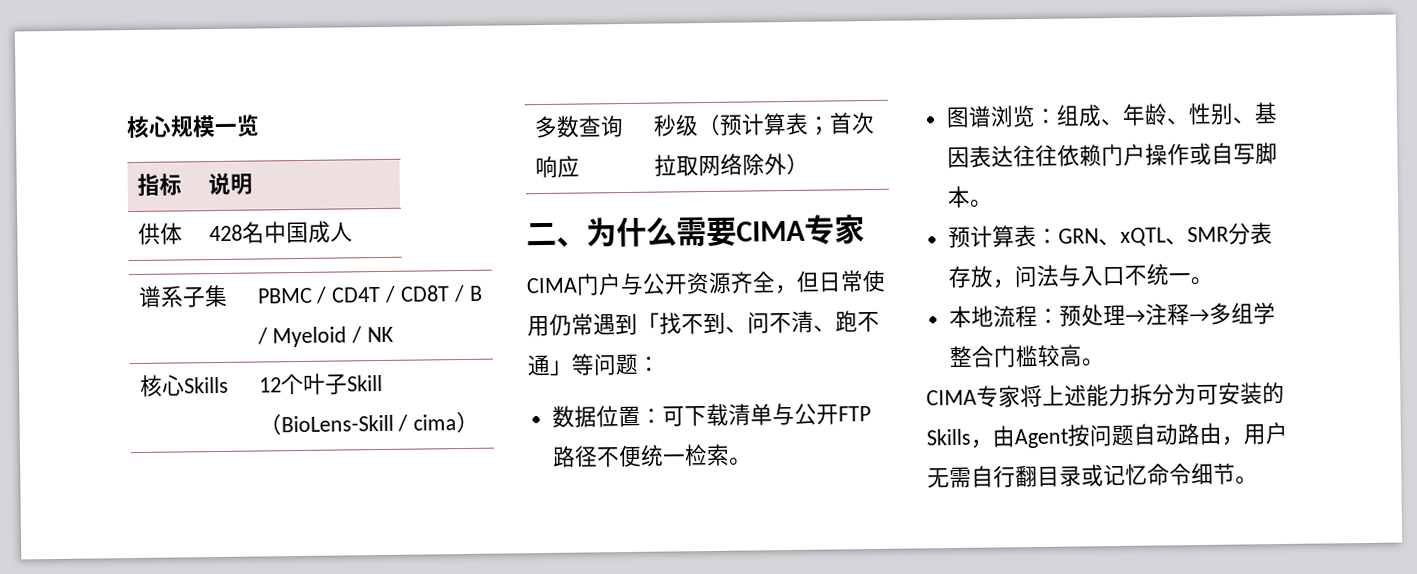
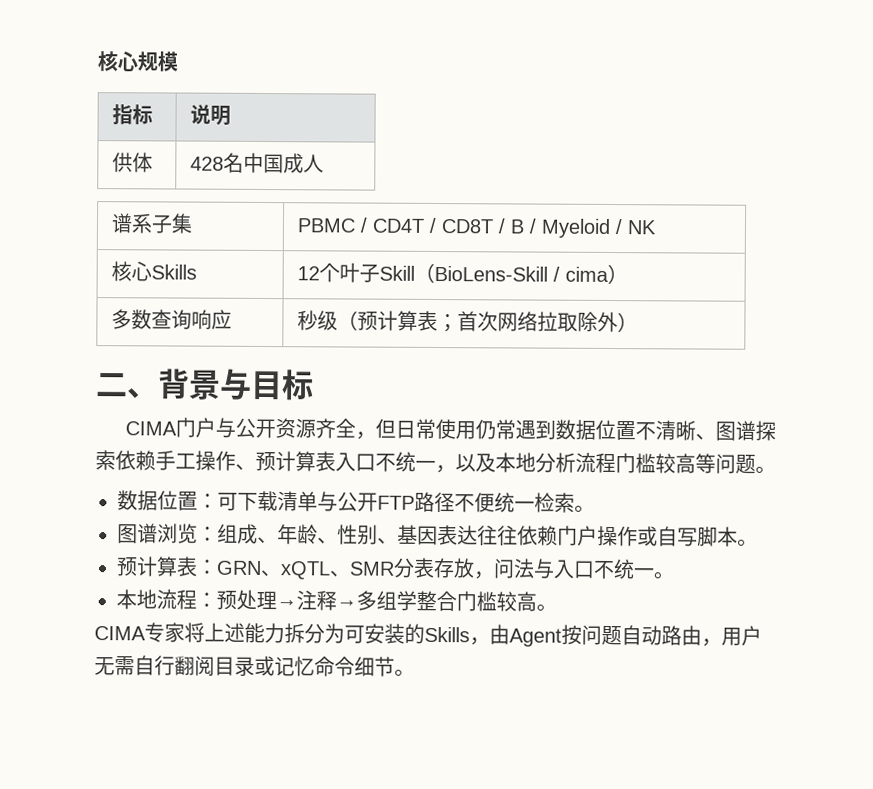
- 核心规模一览
+ 核心规模
- 多数查询响应 | 秒级（预计算表；首次拉取网络除外）
+ 多数查询响应 | 秒级（预计算表；首次网络拉取除外）
- 二、为什么需要CIMA专家
+ 二、背景与目标
- CIMA门户与公开资源齐全，但日常使用仍常遇到「找不到、问不清、跑不通」等问题：
+ CIMA门户与公开资源齐全，但日常使用仍常遇到数据位置不清晰、图谱探索依赖手工操作、预计算表入口不统一，以及本地分析流程门槛较高等问题。
- CIMA专家将上述能力拆分为可安装的Skills，由Agent按问题自动路由，用户无需自行翻目录或记忆命令细节。
+ CIMA专家将上述能力拆分为可安装的Skills，由Agent按问题自动路由，用户无需自行翻阅目录或记忆命令细节。

